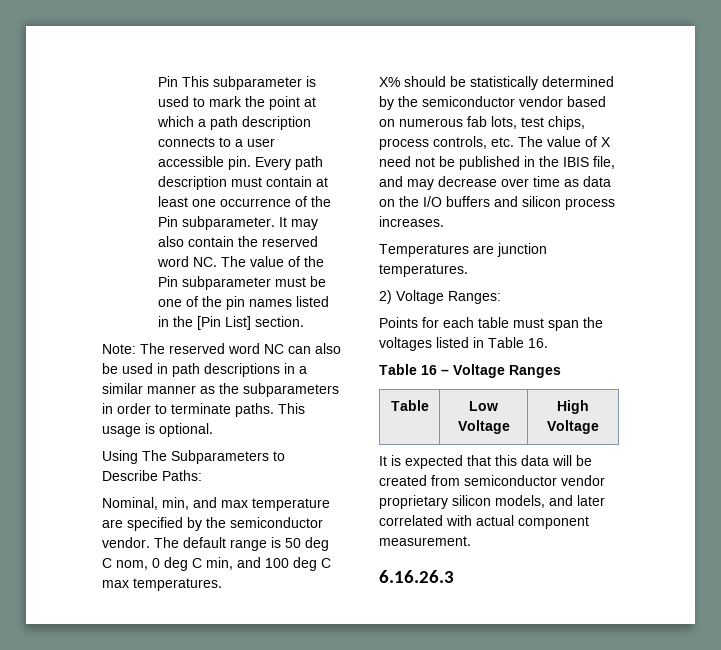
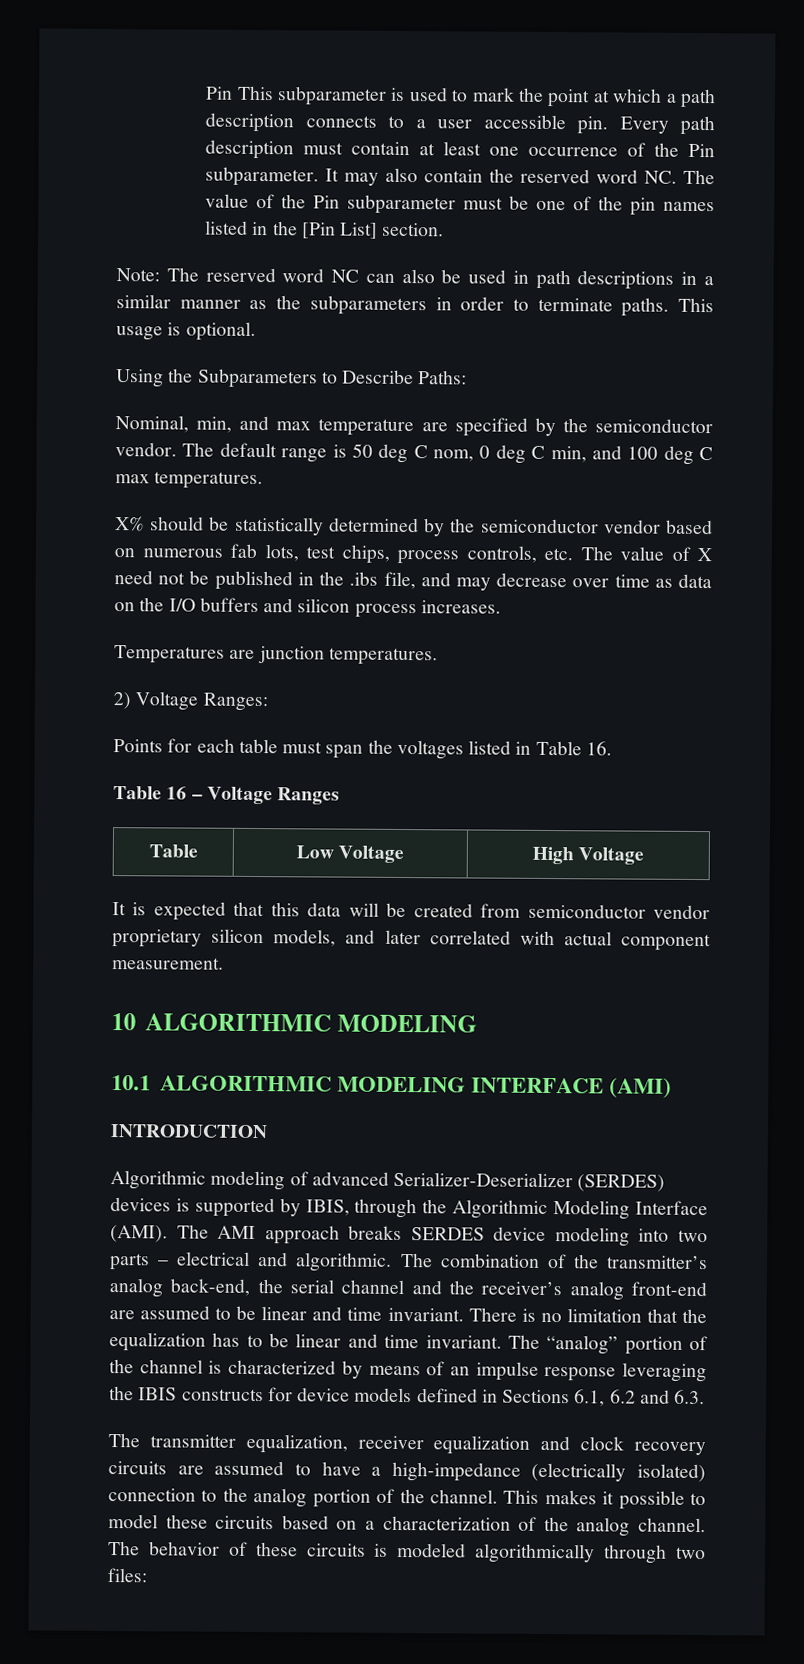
- Using The Subparameters to Describe Paths:
+ Using the Subparameters to Describe Paths:
- X% should be statistically determined by the semiconductor vendor based on numerous fab lots, test chips, process controls, etc. The value of X need not be published in the IBIS file, and may decrease over time as data on the I/O buffers and silicon process increases.
+ X% should be statistically determined by the semiconductor vendor based on numerous fab lots, test chips, process controls, etc. The value of X need not be published in the .ibs file, and may decrease over time as data on the I/O buffers and silicon process increases.
- 6.16.26.3
+ 10 ALGORITHMIC MODELING
+ 10.1 ALGORITHMIC MODELING INTERFACE (AMI)
+ INTRODUCTION
+ Algorithmic modeling of advanced Serializer-Deserializer (SERDES) devices is supported by IBIS, through the Algorithmic Modeling Interface (AMI). The AMI approach breaks SERDES device modeling into two parts – electrical and algorithmic. The combination of the transmitter’s analog back-end, the serial channel and the receiver’s analog front-end are assumed to be linear and time invariant. There is no limitation that the equalization has to be linear and time invariant. The “analog” portion of the channel is characterized by means of an impulse response leveraging the IBIS constructs for device models defined in Sections 6.1, 6.2 and 6.3.
+ The transmitter equalization, receiver equalization and clock recovery circuits are assumed to have a high-impedance (electrically isolated) connection to the analog portion of the channel. This makes it possible to model these circuits based on a characterization of the analog channel. The behavior of these circuits is modeled algorithmically through two files:

